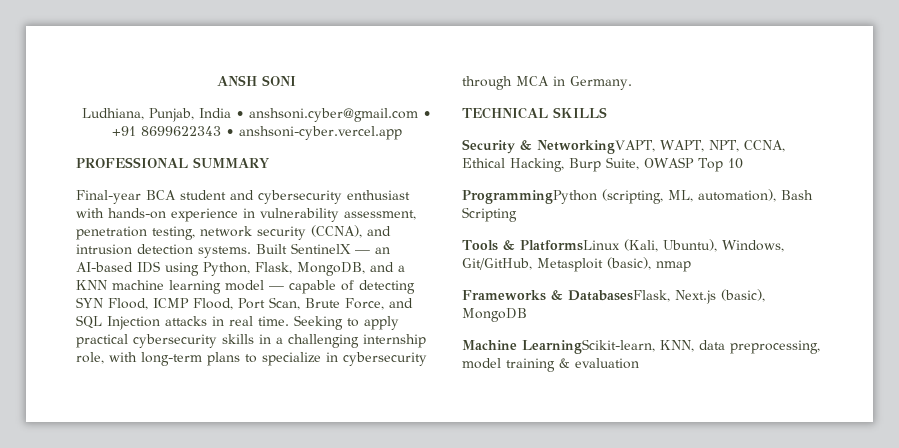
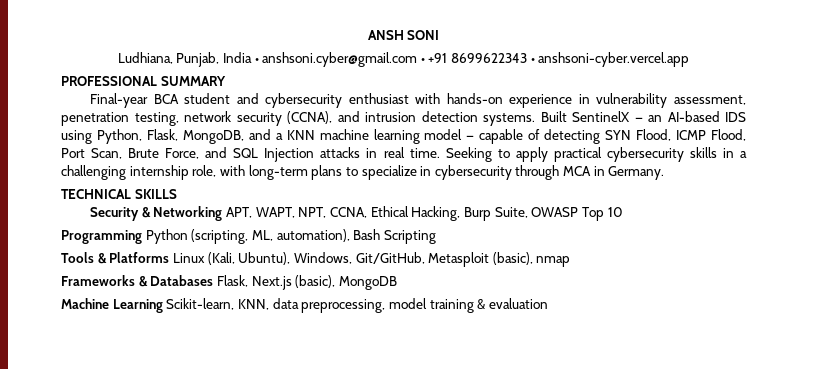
- Security & NetworkingVAPT, WAPT, NPT, CCNA, Ethical Hacking, Burp Suite, OWASP Top 10
+ Security & Networking APT, WAPT, NPT, CCNA, Ethical Hacking, Burp Suite, OWASP Top 10
- ProgrammingPython (scripting, ML, automation), Bash Scripting
+ Programming Python (scripting, ML, automation), Bash Scripting
- Tools & PlatformsLinux (Kali, Ubuntu), Windows, Git/GitHub, Metasploit (basic), nmap
+ Tools & Platforms Linux (Kali, Ubuntu), Windows, Git/GitHub, Metasploit (basic), nmap
- Frameworks & DatabasesFlask, Next.js (basic), MongoDB
+ Frameworks & Databases Flask, Next.js (basic), MongoDB
- Machine LearningScikit-learn, KNN, data preprocessing, model training & evaluation
+ Machine Learning Scikit-learn, KNN, data preprocessing, model training & evaluation

